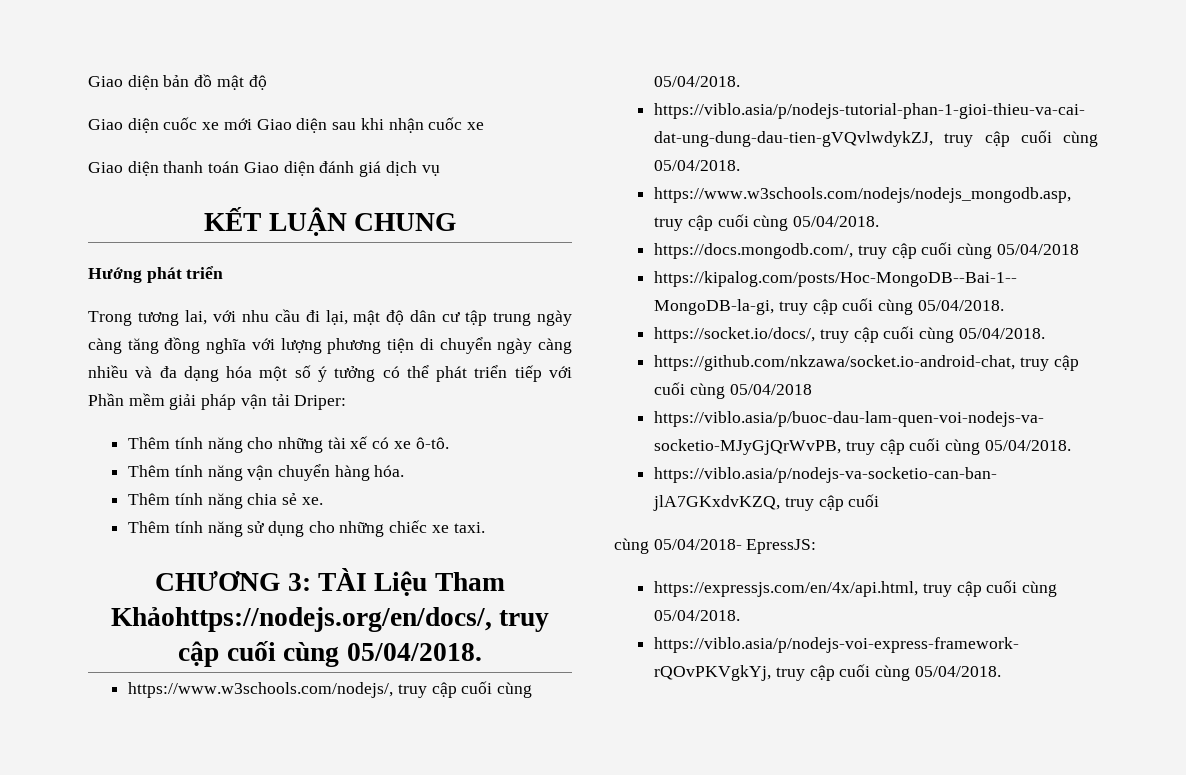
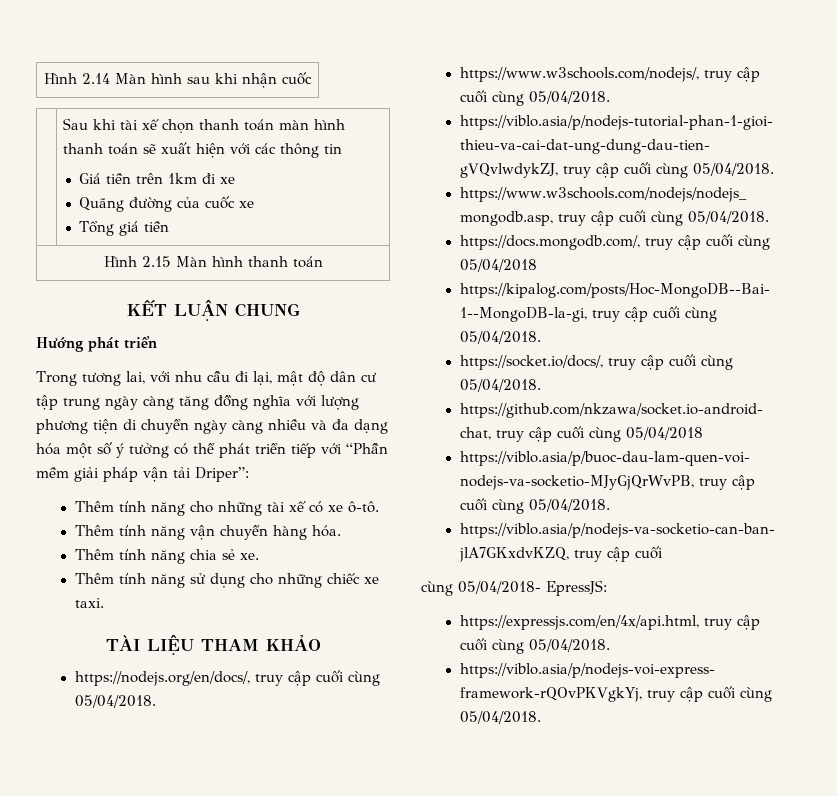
- Giao diện bản đồ mật độ
- Giao diện cuốc xe mới Giao diện sau khi nhận cuốc xe
- Giao diện thanh toán Giao diện đánh giá dịch vụ
+ Hình 2.14 Màn hình sau khi nhận cuốc
+ | Sau khi tài xế chọn thanh toán màn hình thanh toán sẽ xuất hiện với các thông tin
+ Giá tiền trên 1km đi xe
+ Quãng đường của cuốc xe
+ Tổng giá tiền
+ Hình 2.15 Màn hình thanh toán
- Trong tương lai, với nhu cầu đi lại, mật độ dân cư tập trung ngày càng tăng đồng nghĩa với lượng phương tiện di chuyển ngày càng nhiều và đa dạng hóa một số ý tưởng có thể phát triển tiếp với Phần mềm giải pháp vận tải Driper:
+ Trong tương lai, với nhu cầu đi lại, mật độ dân cư tập trung ngày càng tăng đồng nghĩa với lượng phương tiện di chuyển ngày càng nhiều và đa dạng hóa một số ý tưởng có thể phát triển tiếp với “Phần mềm giải pháp vận tải Driper”:
- CHƯƠNG 3: TÀI Liệu Tham Khảohttps://nodejs.org/en/docs/, truy cập cuối cùng 05/04/2018.
+ TÀI LIỆU THAM KHẢO
+ https://nodejs.org/en/docs/, truy cập cuối cùng 05/04/2018.

